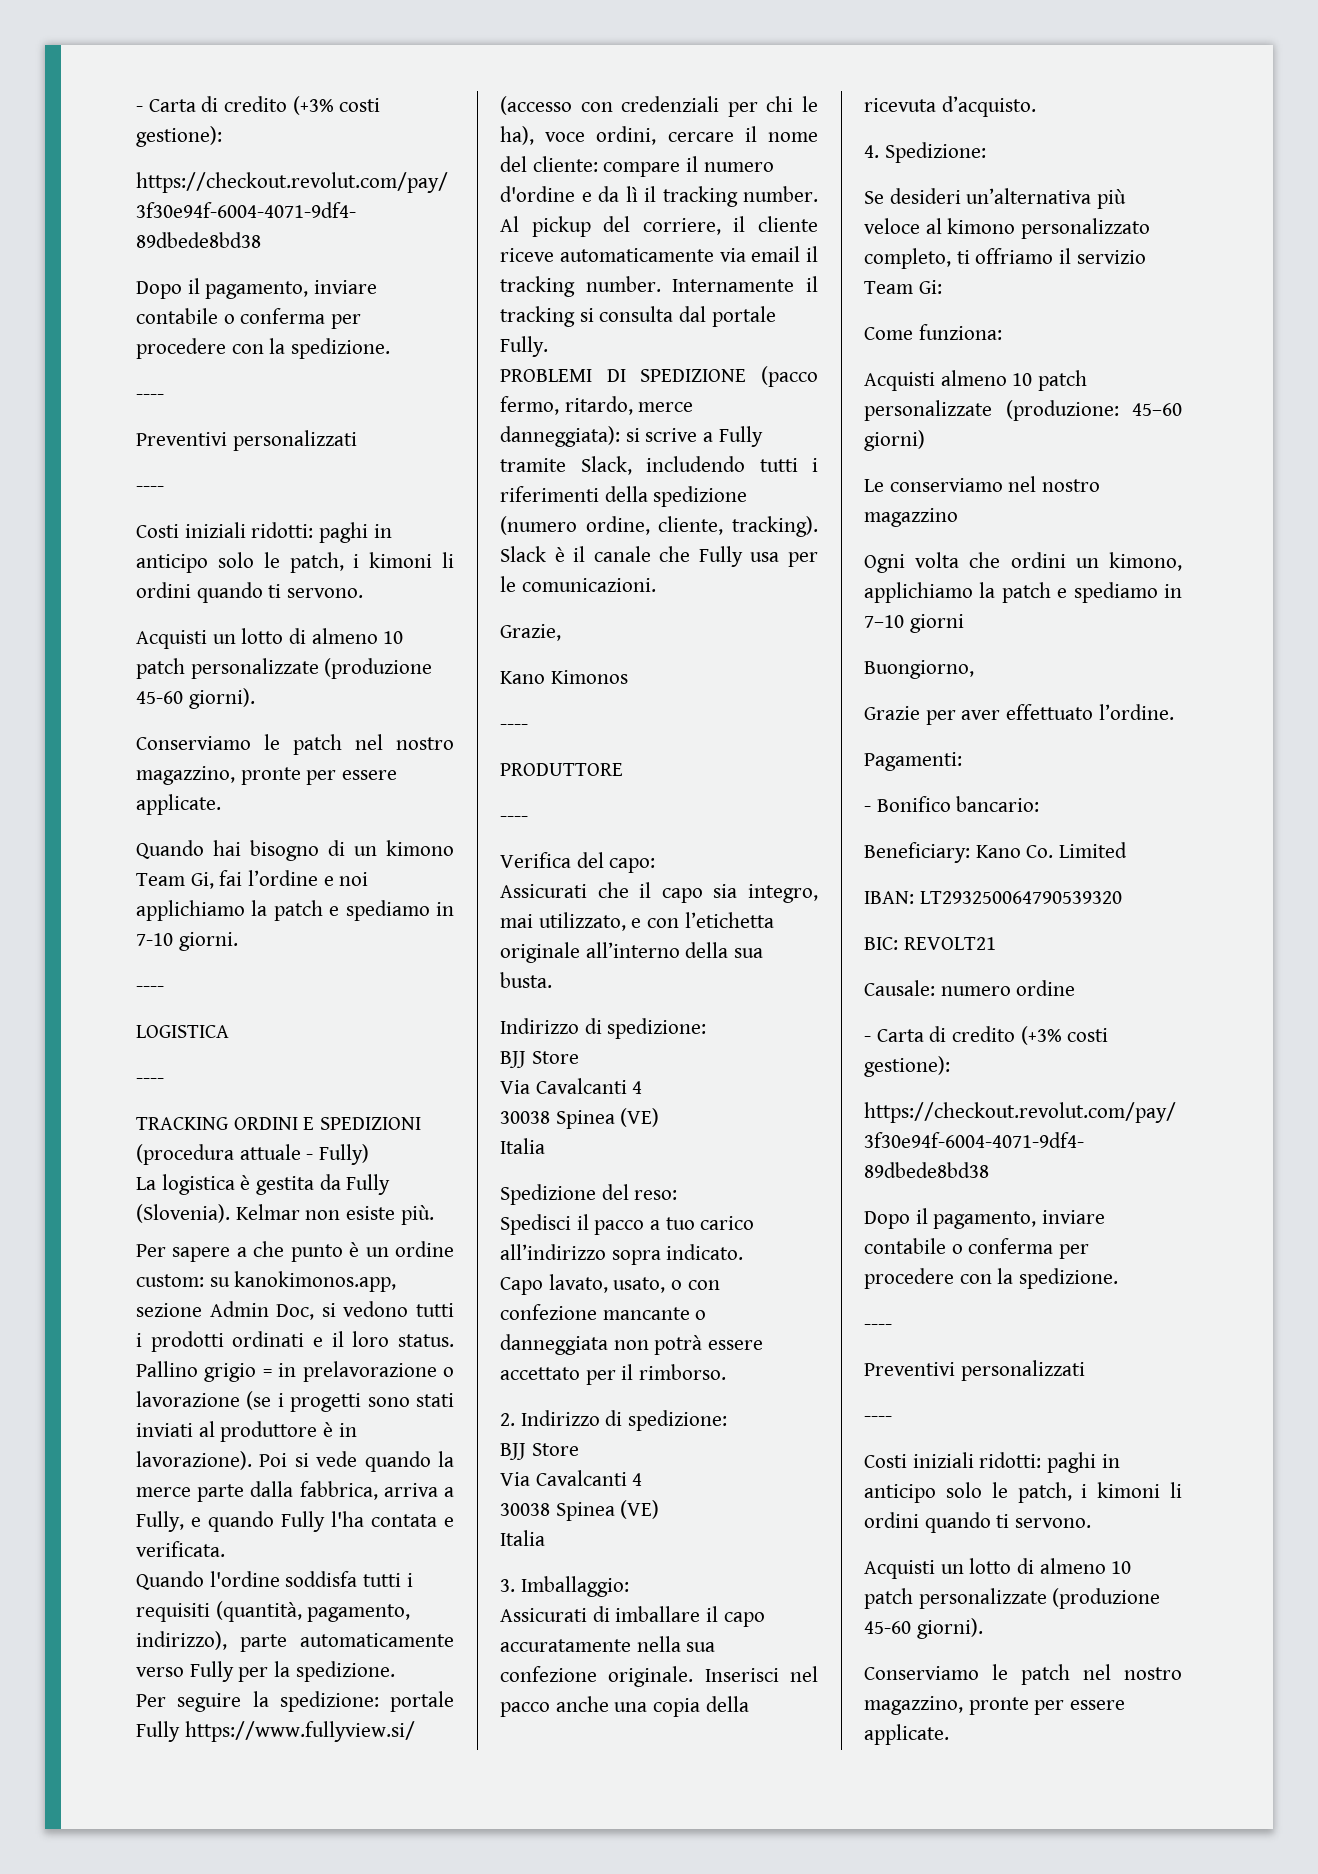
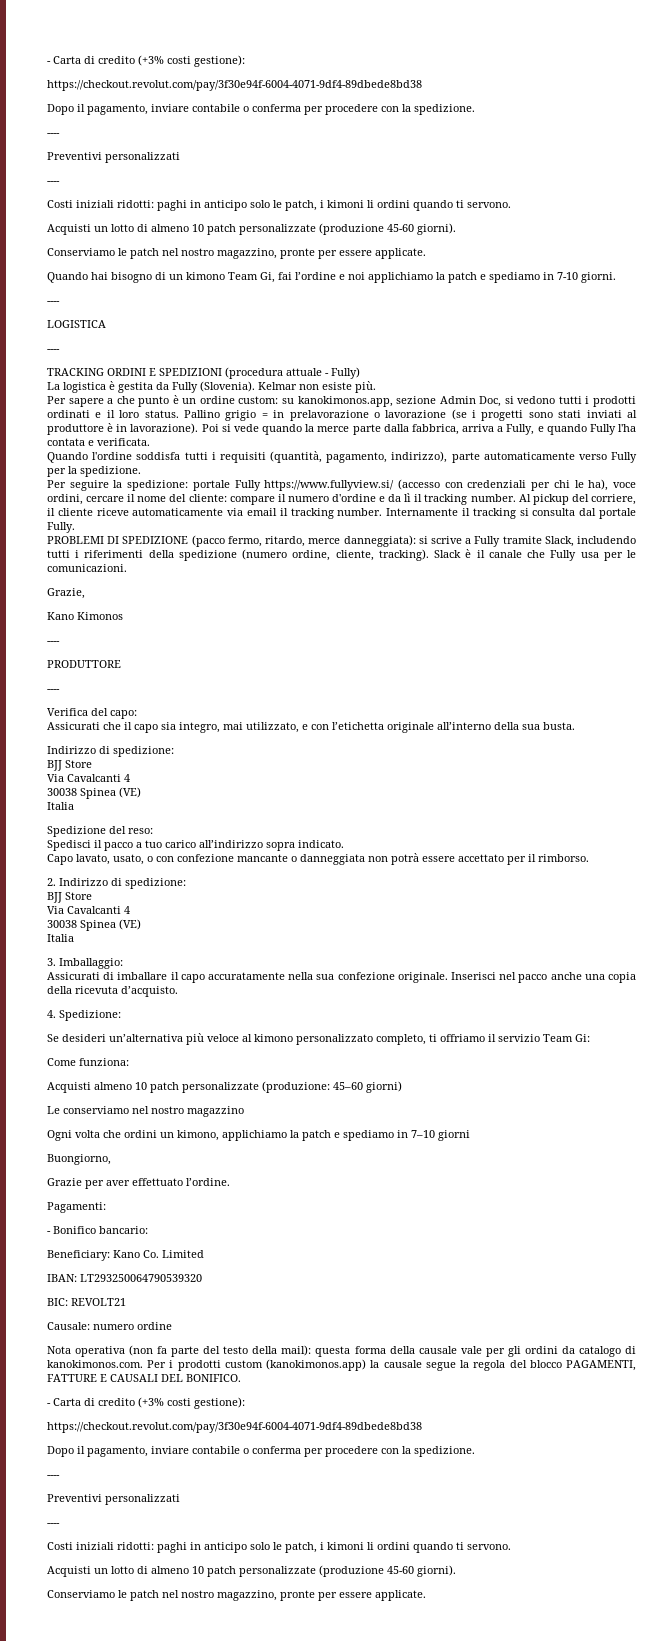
+ Nota operativa (non fa parte del testo della mail): questa forma della causale vale per gli ordini da catalogo di kanokimonos.com. Per i prodotti custom (kanokimonos.app) la causale segue la regola del blocco PAGAMENTI, FATTURE E CAUSALI DEL BONIFICO.

